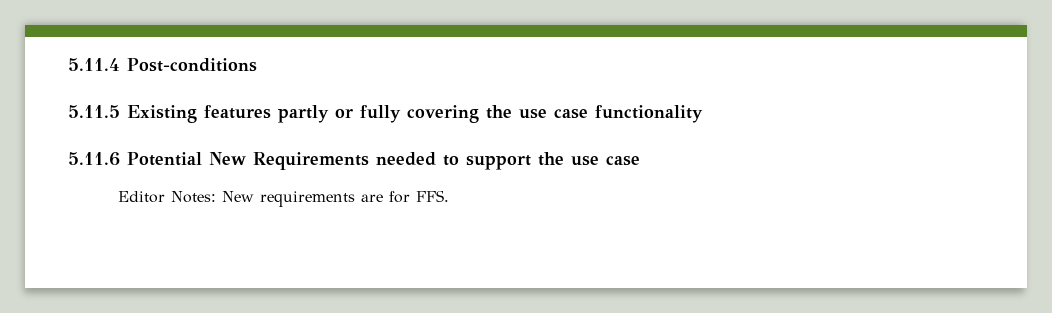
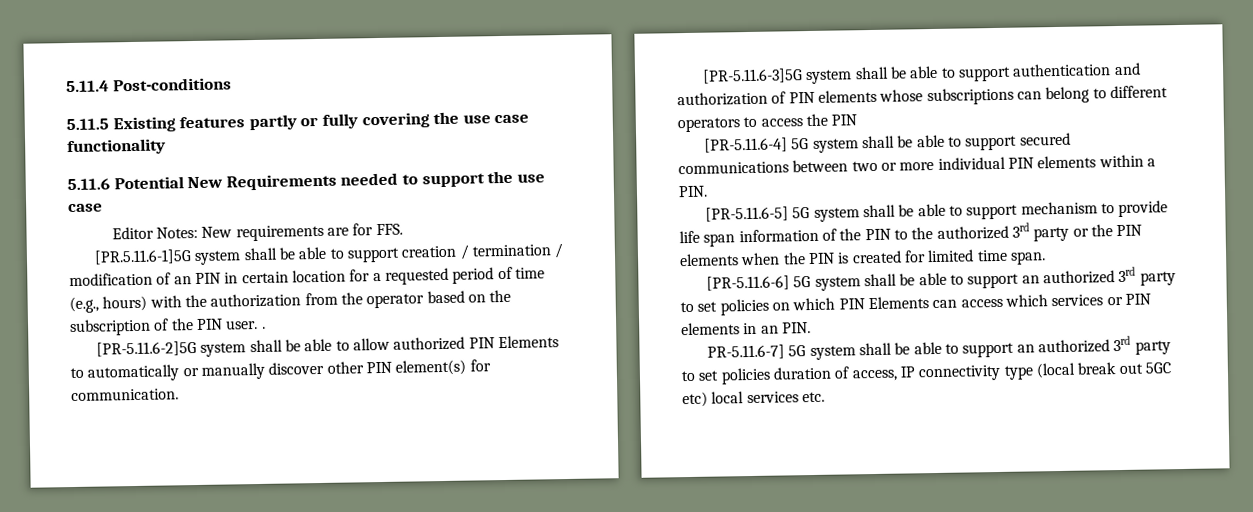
+ [PR.5.11.6-1]5G system shall be able to support creation / termination / modification of an PIN in certain location for a requested period of time (e.g., hours) with the authorization from the operator based on the subscription of the PIN user. .
+ [PR-5.11.6-2]5G system shall be able to allow authorized PIN Elements to automatically or manually discover other PIN element(s) for communication.
+ [PR-5.11.6-3]5G system shall be able to support authentication and authorization of PIN elements whose subscriptions can belong to different operators to access the PIN
+ [PR-5.11.6-4] 5G system shall be able to support secured communications between two or more individual PIN elements within a PIN.
+ [PR-5.11.6-5] 5G system shall be able to support mechanism to provide life span information of the PIN to the authorized 3rd party or the PIN elements when the PIN is created for limited time span.
+ [PR-5.11.6-6] 5G system shall be able to support an authorized 3rd party to set policies on which PIN Elements can access which services or PIN elements in an PIN.
+ PR-5.11.6-7] 5G system shall be able to support an authorized 3rd party to set policies duration of access, IP connectivity type (local break out 5GC etc) local services etc.

